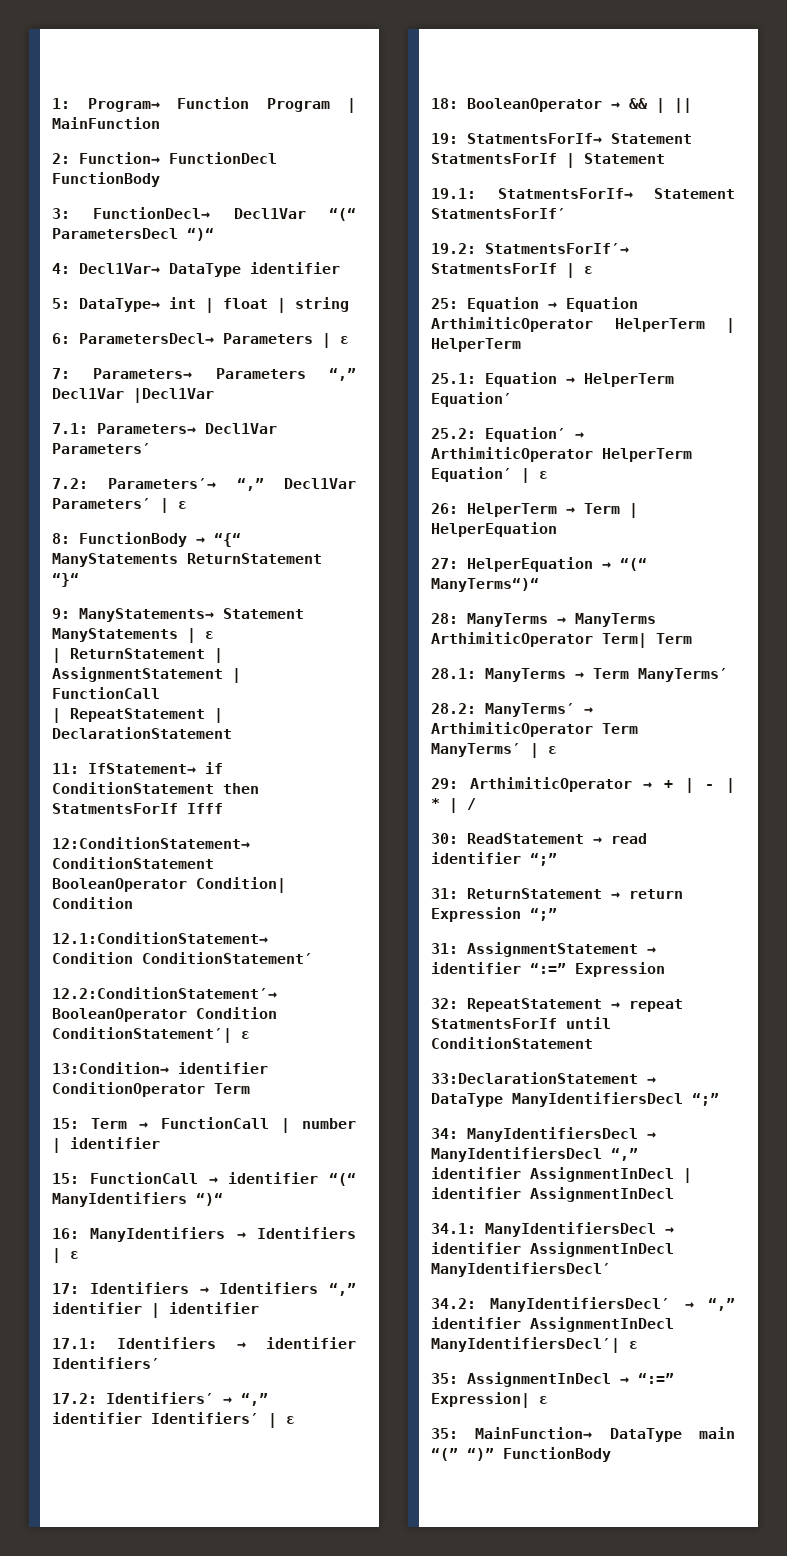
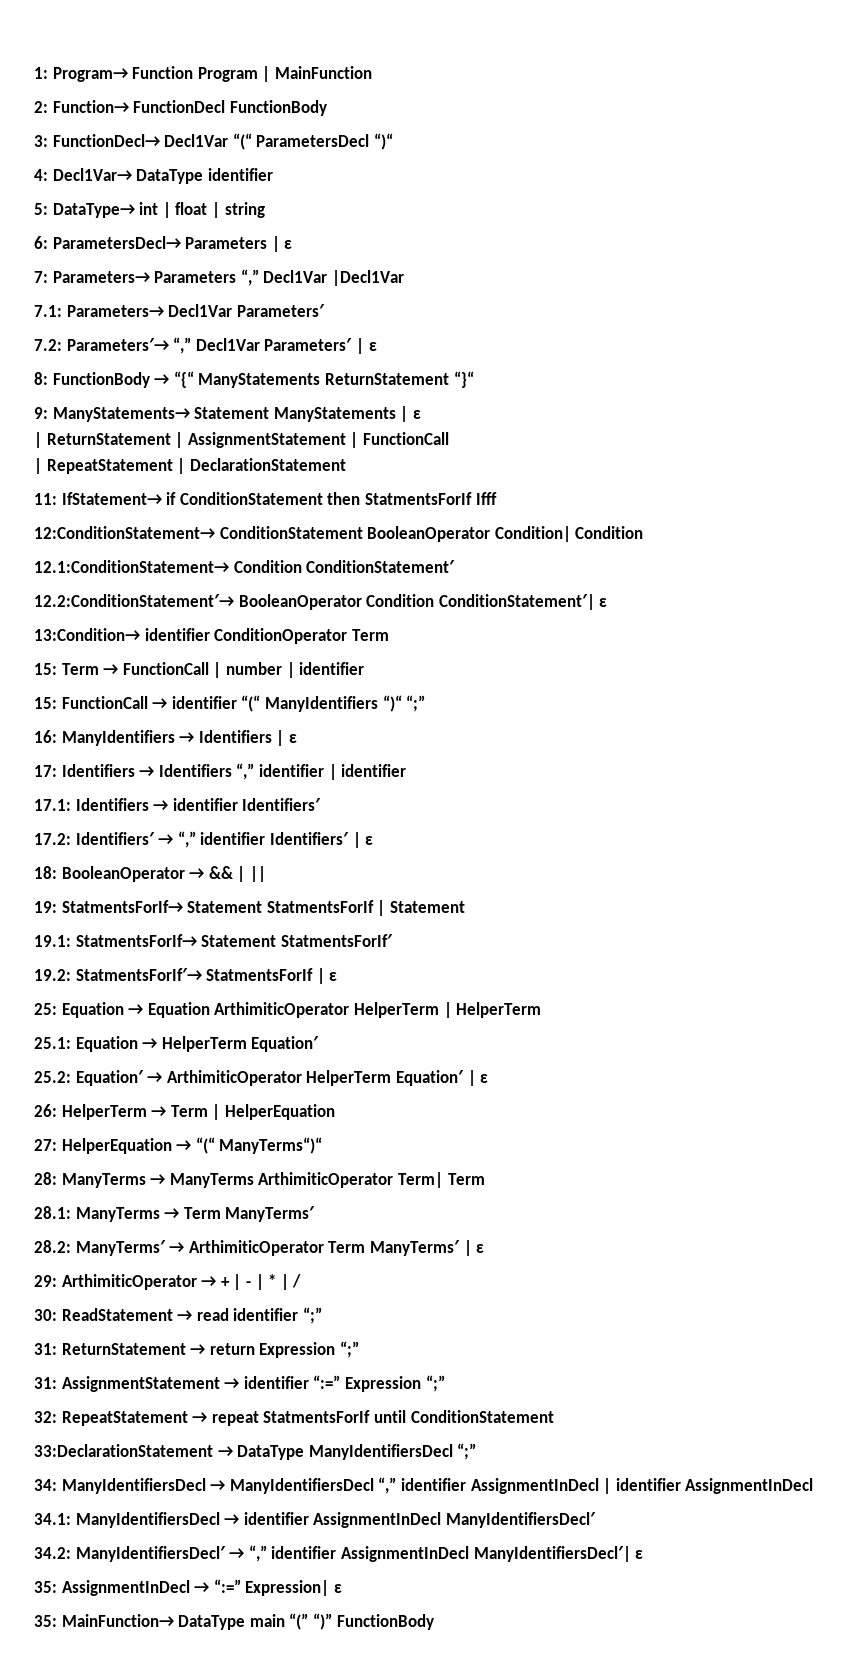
- 15: FunctionCall → identifier “(“ ManyIdentifiers “)“
+ 15: FunctionCall → identifier “(“ ManyIdentifiers “)“ “;”
- 31: AssignmentStatement → identifier “:=” Expression
+ 31: AssignmentStatement → identifier “:=” Expression “;”

